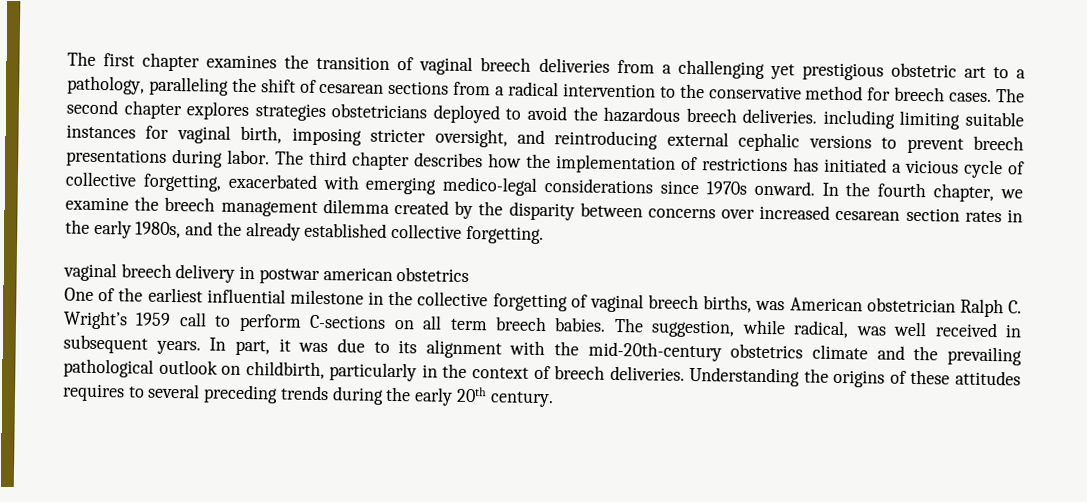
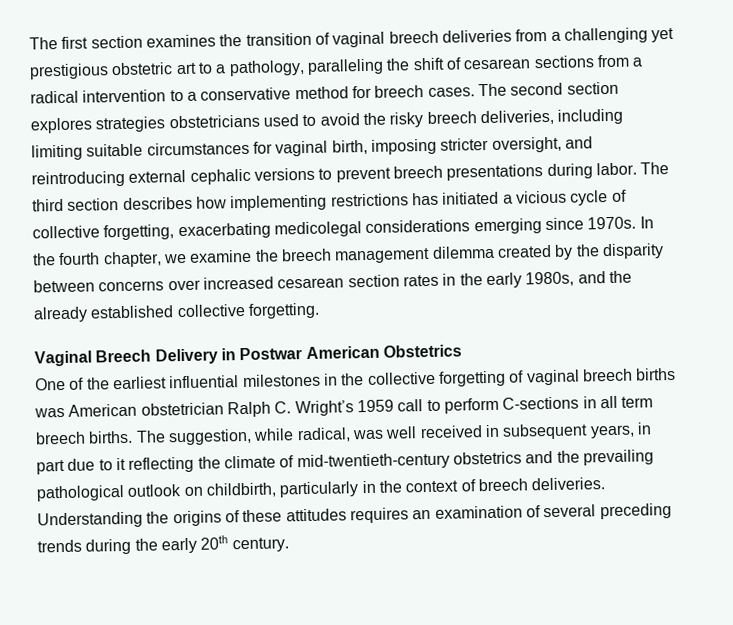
- The first chapter examines the transition of vaginal breech deliveries from a challenging yet prestigious obstetric art to a pathology, paralleling the shift of cesarean sections from a radical intervention to the conservative method for breech cases.
+ The first section examines the transition of vaginal breech deliveries from a challenging yet prestigious obstetric art to a pathology, paralleling the shift of cesarean sections from a radical intervention to a conservative method for breech cases.
- The second chapter explores strategies obstetricians deployed to avoid the hazardous breech deliveries. including limiting suitable instances for vaginal birth, imposing stricter oversight, and reintroducing external cephalic versions to prevent breech presentations during labor.
+ The second section explores strategies obstetricians used to avoid the risky breech deliveries, including limiting suitable circumstances for vaginal birth, imposing stricter oversight, and reintroducing external cephalic versions to prevent breech presentations during labor.
- The third chapter describes how the implementation of restrictions has initiated a vicious cycle of collective forgetting, exacerbated with emerging medico-legal considerations since 1970s onward.
+ The third section describes how implementing restrictions has initiated a vicious cycle of collective forgetting, exacerbating medicolegal considerations emerging since 1970s.
- vaginal breech delivery in postwar american obstetrics
+ Vaginal Breech Delivery in Postwar American Obstetrics
- One of the earliest influential milestone in the collective forgetting of vaginal breech births, was American obstetrician Ralph C. Wright’s 1959 call to perform C-sections on all term breech babies.
+ One of the earliest influential milestones in the collective forgetting of vaginal breech births was American obstetrician Ralph C. Wright’s 1959 call to perform C-sections in all term breech births.
- The suggestion, while radical, was well received in subsequent years. In part, it was due to its alignment with the mid-20th-century obstetrics climate and the prevailing pathological outlook on childbirth, particularly in the context of breech deliveries.
+ The suggestion, while radical, was well received in subsequent years, in part due to it reflecting the climate of mid-twentieth-century obstetrics and the prevailing pathological outlook on childbirth, particularly in the context of breech deliveries.
- Understanding the origins of these attitudes requires to several preceding trends during the early 20th century.
+ Understanding the origins of these attitudes requires an examination of several preceding trends during the early 20th century.

